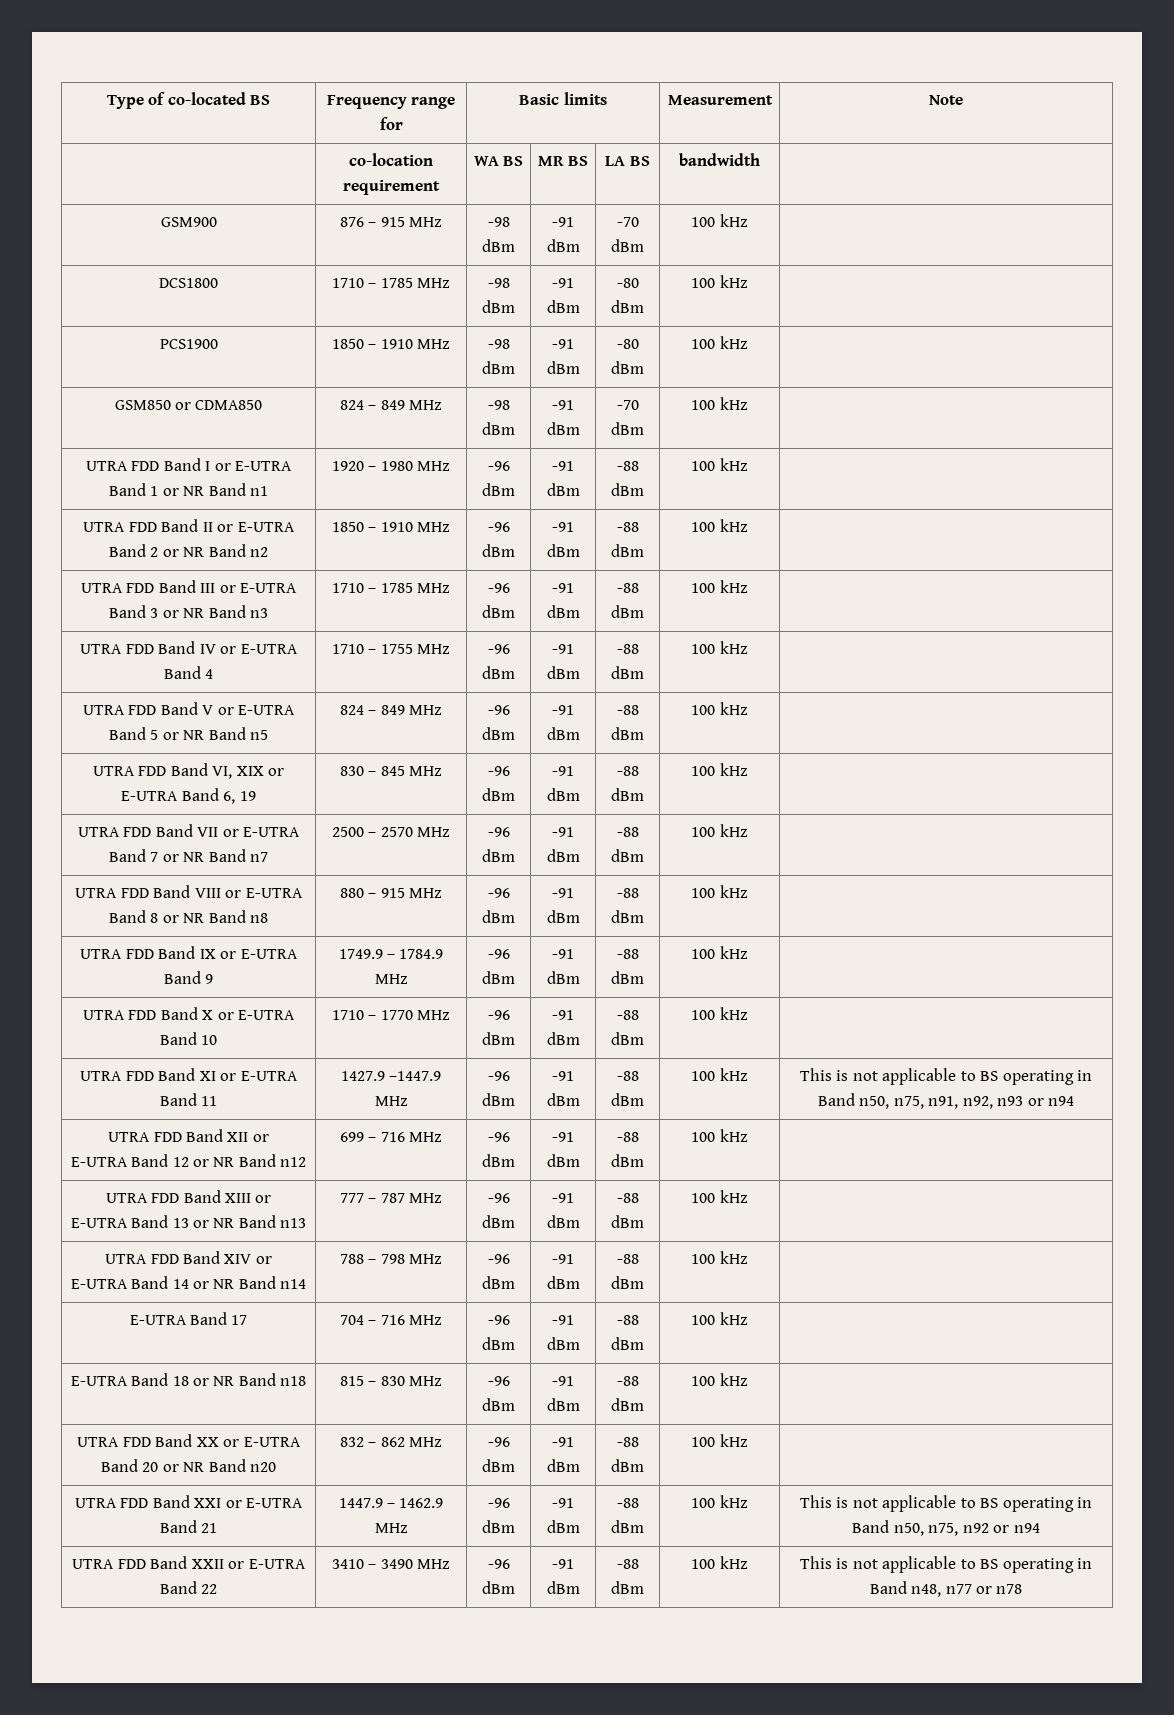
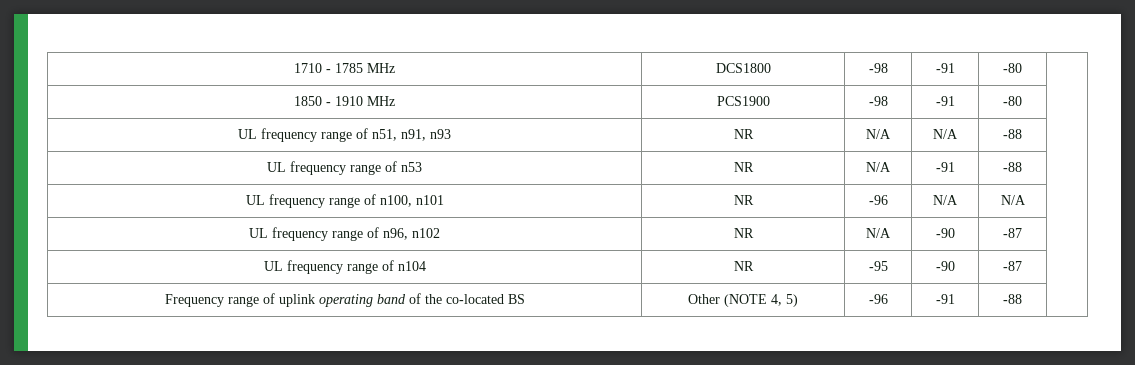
- Type of co-located BS | Frequency range for | Basic limits | Measurement | Note
- | co-location requirement | WA BS | MR BS | LA BS | bandwidth |
- GSM900 | 876 – 915 MHz | -98 dBm | -91 dBm | -70 dBm | 100 kHz |
- DCS1800 | 1710 – 1785 MHz | -98 dBm | -91 dBm | -80 dBm | 100 kHz |
- PCS1900 | 1850 – 1910 MHz | -98 dBm | -91 dBm | -80 dBm | 100 kHz |
- GSM850 or CDMA850 | 824 – 849 MHz | -98 dBm | -91 dBm | -70 dBm | 100 kHz |
- UTRA FDD Band I or E-UTRA Band 1 or NR Band n1 | 1920 – 1980 MHz | -96 dBm | -91 dBm | -88 dBm | 100 kHz |
- UTRA FDD Band II or E-UTRA Band 2 or NR Band n2 | 1850 – 1910 MHz | -96 dBm | -91 dBm | -88 dBm | 100 kHz |
- UTRA FDD Band III or E-UTRA Band 3 or NR Band n3 | 1710 – 1785 MHz | -96 dBm | -91 dBm | -88 dBm | 100 kHz |
- UTRA FDD Band IV or E-UTRA Band 4 | 1710 – 1755 MHz | -96 dBm | -91 dBm | -88 dBm | 100 kHz |
- UTRA FDD Band V or E-UTRA Band 5 or NR Band n5 | 824 – 849 MHz | -96 dBm | -91 dBm | -88 dBm | 100 kHz |
- UTRA FDD Band VI, XIX or E-UTRA Band 6, 19 | 830 – 845 MHz | -96 dBm | -91 dBm | -88 dBm | 100 kHz |
- UTRA FDD Band VII or E-UTRA Band 7 or NR Band n7 | 2500 – 2570 MHz | -96 dBm | -91 dBm | -88 dBm | 100 kHz |
- UTRA FDD Band VIII or E-UTRA Band 8 or NR Band n8 | 880 – 915 MHz | -96 dBm | -91 dBm | -88 dBm | 100 kHz |
- UTRA FDD Band IX or E-UTRA Band 9 | 1749.9 – 1784.9 MHz | -96 dBm | -91 dBm | -88 dBm | 100 kHz |
- UTRA FDD Band X or E-UTRA Band 10 | 1710 – 1770 MHz | -96 dBm | -91 dBm | -88 dBm | 100 kHz |
- UTRA FDD Band XI or E-UTRA Band 11 | 1427.9 –1447.9 MHz | -96 dBm | -91 dBm | -88 dBm | 100 kHz | This is not applicable to BS operating in Band n50, n75, n91, n92, n93 or n94
- UTRA FDD Band XII or
- E-UTRA Band 12 or NR Band n12 | 699 – 716 MHz | -96 dBm | -91 dBm | -88 dBm | 100 kHz |
- UTRA FDD Band XIII or
- E-UTRA Band 13 or NR Band n13 | 777 – 787 MHz | -96 dBm | -91 dBm | -88 dBm | 100 kHz |
- UTRA FDD Band XIV or
- E-UTRA Band 14 or NR Band n14 | 788 – 798 MHz | -96 dBm | -91 dBm | -88 dBm | 100 kHz |
- E-UTRA Band 17 | 704 – 716 MHz | -96 dBm | -91 dBm | -88 dBm | 100 kHz |
- E-UTRA Band 18 or NR Band n18 | 815 – 830 MHz | -96 dBm | -91 dBm | -88 dBm | 100 kHz |
- UTRA FDD Band XX or E-UTRA Band 20 or NR Band n20 | 832 – 862 MHz | -96 dBm | -91 dBm | -88 dBm | 100 kHz |
- UTRA FDD Band XXI or E-UTRA Band 21 | 1447.9 – 1462.9 MHz | -96 dBm | -91 dBm | -88 dBm | 100 kHz | This is not applicable to BS operating in Band n50, n75, n92 or n94
- UTRA FDD Band XXII or E-UTRA Band 22 | 3410 – 3490 MHz | -96 dBm | -91 dBm | -88 dBm | 100 kHz | This is not applicable to BS operating in Band n48, n77 or n78
+ 1710 - 1785 MHz | DCS1800 | -98 | -91 | -80 |
+ 1850 - 1910 MHz | PCS1900 | -98 | -91 | -80 |
+ UL frequency range of n51, n91, n93 | NR | N/A | N/A | -88 |
+ UL frequency range of n53 | NR | N/A | -91 | -88 |
+ UL frequency range of n100, n101 | NR | -96 | N/A | N/A |
+ UL frequency range of n96, n102 | NR | N/A | -90 | -87 |
+ UL frequency range of n104 | NR | -95 | -90 | -87 |
+ Frequency range of uplink operating band of the co-located BS | Other (NOTE 4, 5) | -96 | -91 | -88 |

